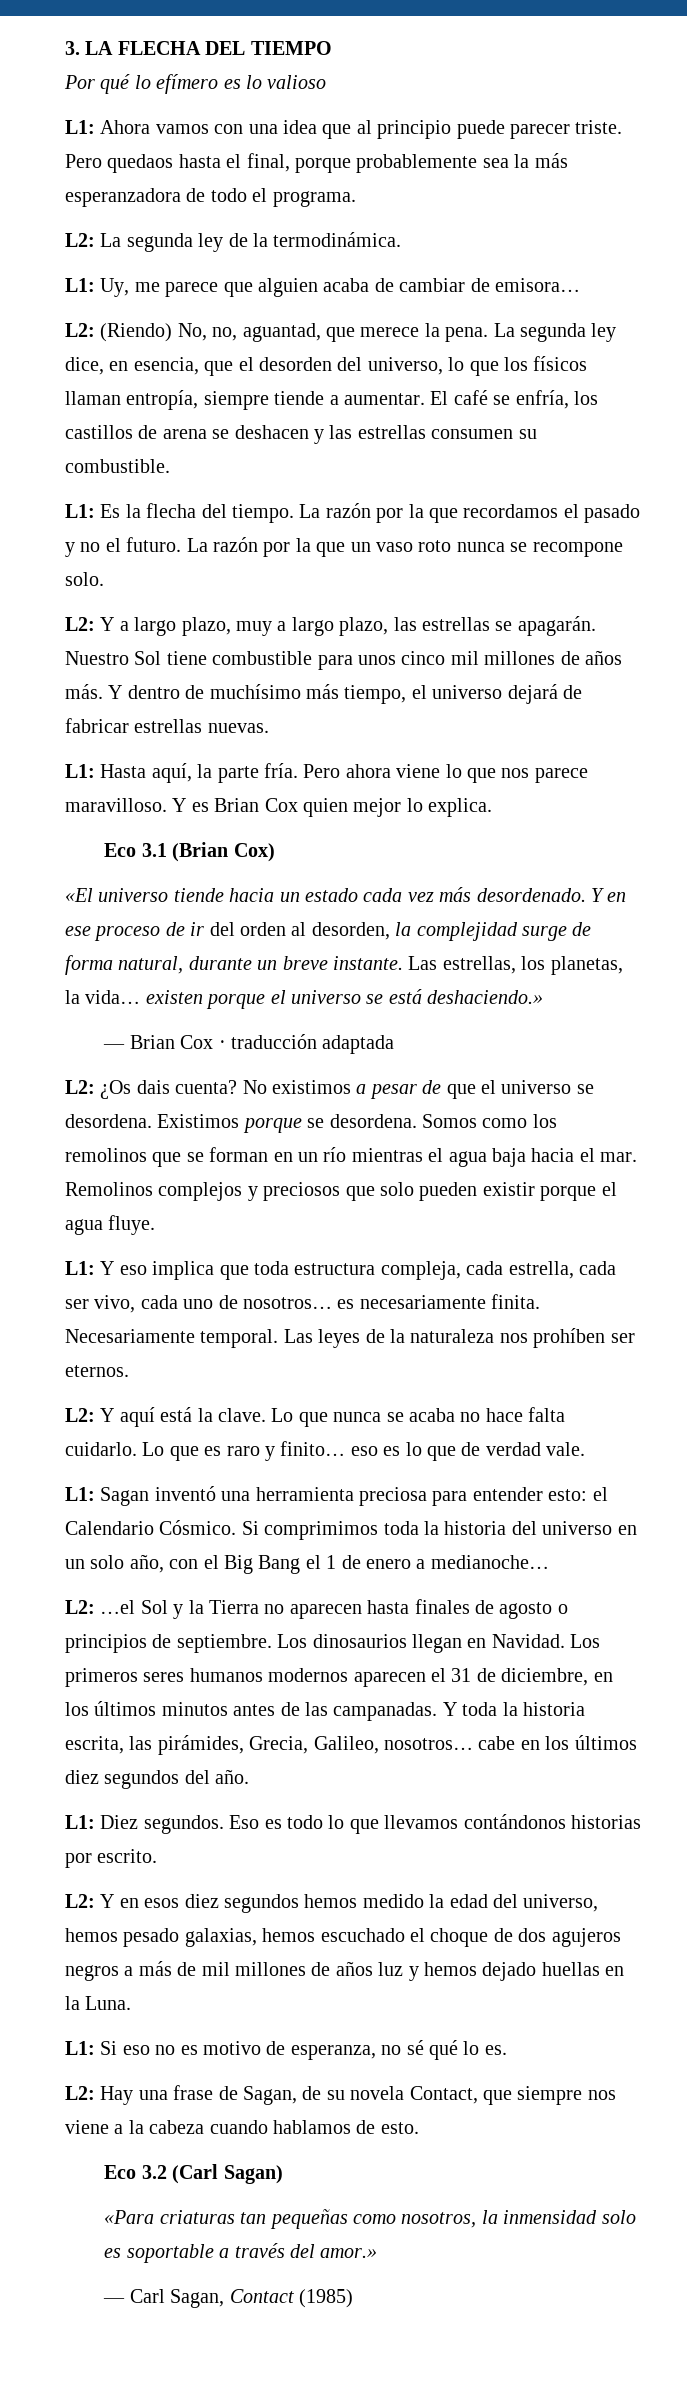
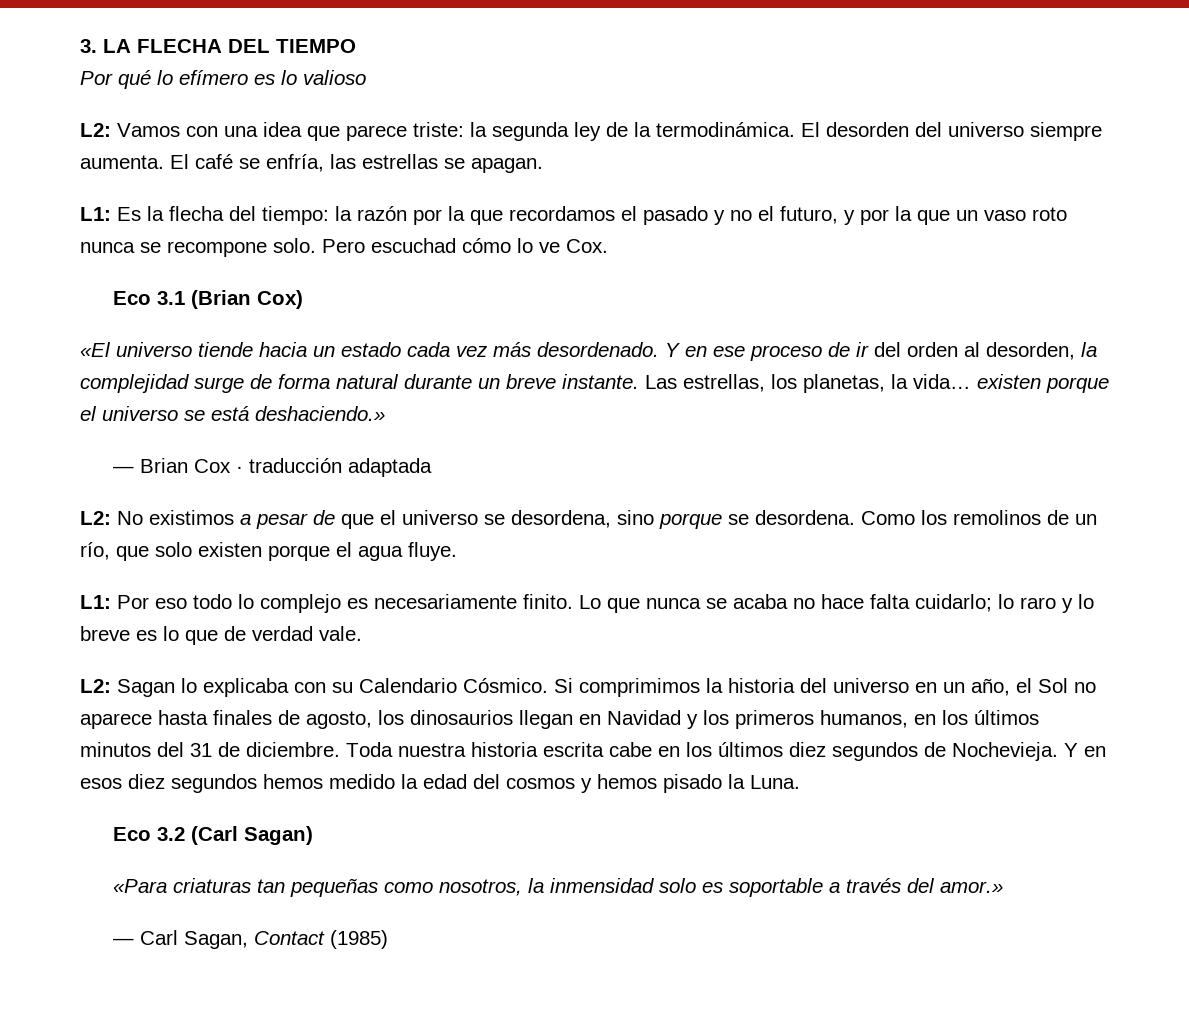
- L1: Ahora vamos con una idea que al principio puede parecer triste. Pero quedaos hasta el final, porque probablemente sea la más esperanzadora de todo el programa.
- L2: La segunda ley de la termodinámica.
- L1: Uy, me parece que alguien acaba de cambiar de emisora…
- L2: (Riendo) No, no, aguantad, que merece la pena. La segunda ley dice, en esencia, que el desorden del universo, lo que los físicos llaman entropía, siempre tiende a aumentar. El café se enfría, los castillos de arena se deshacen y las estrellas consumen su combustible.
+ L2: Vamos con una idea que parece triste: la segunda ley de la termodinámica. El desorden del universo siempre aumenta. El café se enfría, las estrellas se apagan.
- L1: Es la flecha del tiempo. La razón por la que recordamos el pasado y no el futuro. La razón por la que un vaso roto nunca se recompone solo.
- L2: Y a largo plazo, muy a largo plazo, las estrellas se apagarán. Nuestro Sol tiene combustible para unos cinco mil millones de años más. Y dentro de muchísimo más tiempo, el universo dejará de fabricar estrellas nuevas.
- L1: Hasta aquí, la parte fría. Pero ahora viene lo que nos parece maravilloso. Y es Brian Cox quien mejor lo explica.
+ L1: Es la flecha del tiempo: la razón por la que recordamos el pasado y no el futuro, y por la que un vaso roto nunca se recompone solo. Pero escuchad cómo lo ve Cox.
- Y en ese proceso de ir del orden al desorden, la complejidad surge de forma natural, durante un breve instante.
+ Y en ese proceso de ir del orden al desorden, la complejidad surge de forma natural durante un breve instante.
- L2: ¿Os dais cuenta? No existimos a pesar de que el universo se desordena. Existimos porque se desordena.
+ L2: No existimos a pesar de que el universo se desordena, sino porque se desordena.
- Somos como los remolinos que se forman en un río mientras el agua baja hacia el mar. Remolinos complejos y preciosos que solo pueden existir porque el agua fluye.
+ Como los remolinos de un río, que solo existen porque el agua fluye.
- L1: Y eso implica que toda estructura compleja, cada estrella, cada ser vivo, cada uno de nosotros… es necesariamente finita. Necesariamente temporal. Las leyes de la naturaleza nos prohíben ser eternos.
- L2: Y aquí está la clave.
+ L1: Por eso todo lo complejo es necesariamente finito.
- Lo que nunca se acaba no hace falta cuidarlo. Lo que es raro y finito… eso es lo que de verdad vale.
+ Lo que nunca se acaba no hace falta cuidarlo; lo raro y lo breve es lo que de verdad vale.
- L1: Sagan inventó una herramienta preciosa para entender esto: el Calendario Cósmico.
+ L2: Sagan lo explicaba con su Calendario Cósmico.
- Si comprimimos toda la historia del universo en un solo año, con el Big Bang el 1 de enero a medianoche…
- L2: …el Sol y la Tierra no aparecen hasta finales de agosto o principios de septiembre. Los dinosaurios llegan en Navidad. Los primeros seres humanos modernos aparecen el 31 de diciembre, en los últimos minutos antes de las campanadas. Y toda la historia escrita, las pirámides, Grecia, Galileo, nosotros… cabe en los últimos diez segundos del año.
- L1: Diez segundos. Eso es todo lo que llevamos contándonos historias por escrito.
- L2: Y en esos diez segundos hemos medido la edad del universo, hemos pesado galaxias, hemos escuchado el choque de dos agujeros negros a más de mil millones de años luz y hemos dejado huellas en la Luna.
- L1: Si eso no es motivo de esperanza, no sé qué lo es.
- L2: Hay una frase de Sagan, de su novela Contact, que siempre nos viene a la cabeza cuando hablamos de esto.
+ Si comprimimos la historia del universo en un año, el Sol no aparece hasta finales de agosto, los dinosaurios llegan en Navidad y los primeros humanos, en los últimos minutos del 31 de diciembre. Toda nuestra historia escrita cabe en los últimos diez segundos de Nochevieja. Y en esos diez segundos hemos medido la edad del cosmos y hemos pisado la Luna.

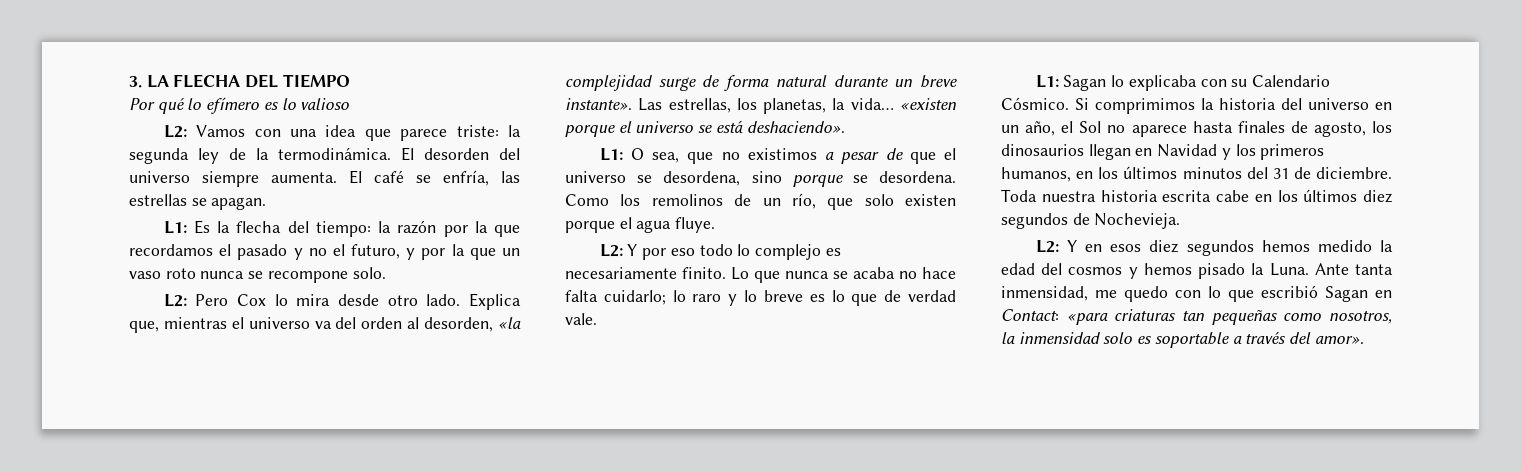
- L1: Es la flecha del tiempo: la razón por la que recordamos el pasado y no el futuro, y por la que un vaso roto nunca se recompone solo. Pero escuchad cómo lo ve Cox.
- Eco 3.1 (Brian Cox)
- «El universo tiende hacia un estado cada vez más desordenado. Y en ese proceso de ir del orden al desorden, la complejidad surge de forma natural durante un breve instante.
+ L1: Es la flecha del tiempo: la razón por la que recordamos el pasado y no el futuro, y por la que un vaso roto nunca se recompone solo.
+ L2: Pero Cox lo mira desde otro lado. Explica que, mientras el universo va del orden al desorden, «la complejidad surge de forma natural durante un breve instante».
- Las estrellas, los planetas, la vida… existen porque el universo se está deshaciendo.»
- — Brian Cox · traducción adaptada
- L2: No existimos a pesar de que el universo se desordena, sino porque se desordena.
+ Las estrellas, los planetas, la vida… «existen porque el universo se está deshaciendo».
+ L1: O sea, que no existimos a pesar de que el universo se desordena, sino porque se desordena.
- L1: Por eso todo lo complejo es necesariamente finito.
+ L2: Y por eso todo lo complejo es necesariamente finito.
- L2: Sagan lo explicaba con su Calendario Cósmico.
+ L1: Sagan lo explicaba con su Calendario Cósmico.
- Toda nuestra historia escrita cabe en los últimos diez segundos de Nochevieja. Y en esos diez segundos hemos medido la edad del cosmos y hemos pisado la Luna.
- Eco 3.2 (Carl Sagan)
- «Para criaturas tan pequeñas como nosotros, la inmensidad solo es soportable a través del amor.»
- — Carl Sagan, Contact (1985)
+ Toda nuestra historia escrita cabe en los últimos diez segundos de Nochevieja.
+ L2: Y en esos diez segundos hemos medido la edad del cosmos y hemos pisado la Luna. Ante tanta inmensidad, me quedo con lo que escribió Sagan en Contact: «para criaturas tan pequeñas como nosotros, la inmensidad solo es soportable a través del amor».

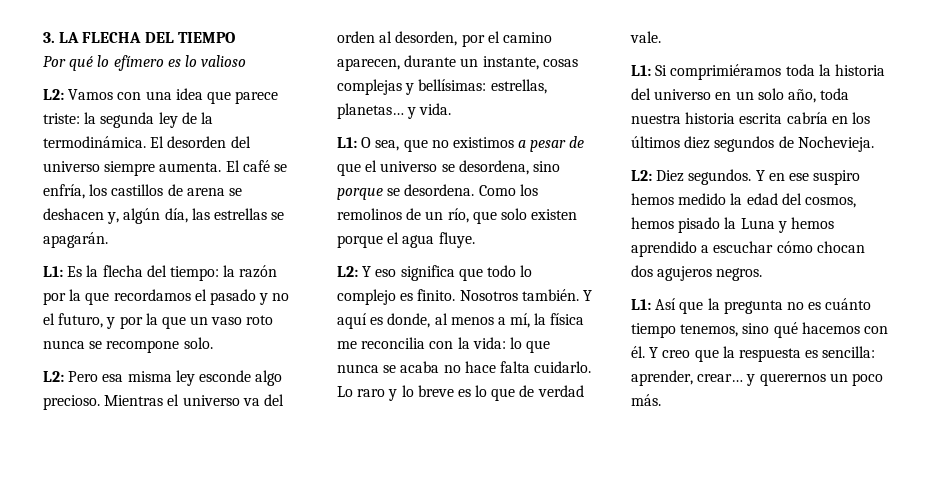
- El café se enfría, las estrellas se apagan.
+ El café se enfría, los castillos de arena se deshacen y, algún día, las estrellas se apagarán.
- L2: Pero Cox lo mira desde otro lado. Explica que, mientras el universo va del orden al desorden, «la complejidad surge de forma natural durante un breve instante». Las estrellas, los planetas, la vida… «existen porque el universo se está deshaciendo».
+ L2: Pero esa misma ley esconde algo precioso. Mientras el universo va del orden al desorden, por el camino aparecen, durante un instante, cosas complejas y bellísimas: estrellas, planetas… y vida.
- L2: Y por eso todo lo complejo es necesariamente finito. Lo que nunca se acaba no hace falta cuidarlo; lo raro y lo breve es lo que de verdad vale.
+ L2: Y eso significa que todo lo complejo es finito. Nosotros también. Y aquí es donde, al menos a mí, la física me reconcilia con la vida: lo que nunca se acaba no hace falta cuidarlo. Lo raro y lo breve es lo que de verdad vale.
- L1: Sagan lo explicaba con su Calendario Cósmico. Si comprimimos la historia del universo en un año, el Sol no aparece hasta finales de agosto, los dinosaurios llegan en Navidad y los primeros humanos, en los últimos minutos del 31 de diciembre. Toda nuestra historia escrita cabe en los últimos diez segundos de Nochevieja.
+ L1: Si comprimiéramos toda la historia del universo en un solo año, toda nuestra historia escrita cabría en los últimos diez segundos de Nochevieja.
- L2: Y en esos diez segundos hemos medido la edad del cosmos y hemos pisado la Luna. Ante tanta inmensidad, me quedo con lo que escribió Sagan en Contact: «para criaturas tan pequeñas como nosotros, la inmensidad solo es soportable a través del amor».
+ L2: Diez segundos. Y en ese suspiro hemos medido la edad del cosmos, hemos pisado la Luna y hemos aprendido a escuchar cómo chocan dos agujeros negros.
+ L1: Así que la pregunta no es cuánto tiempo tenemos, sino qué hacemos con él. Y creo que la respuesta es sencilla: aprender, crear… y querernos un poco más.

